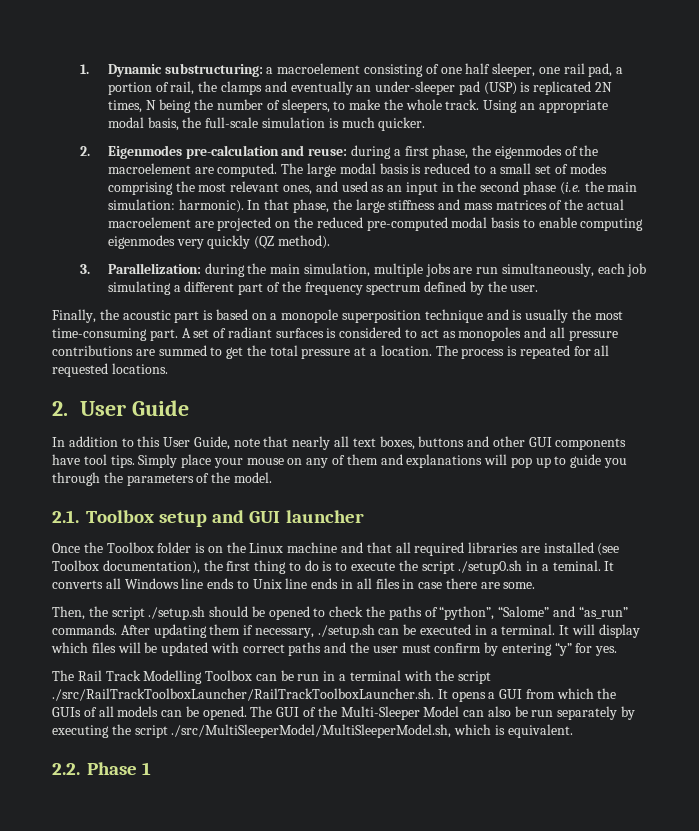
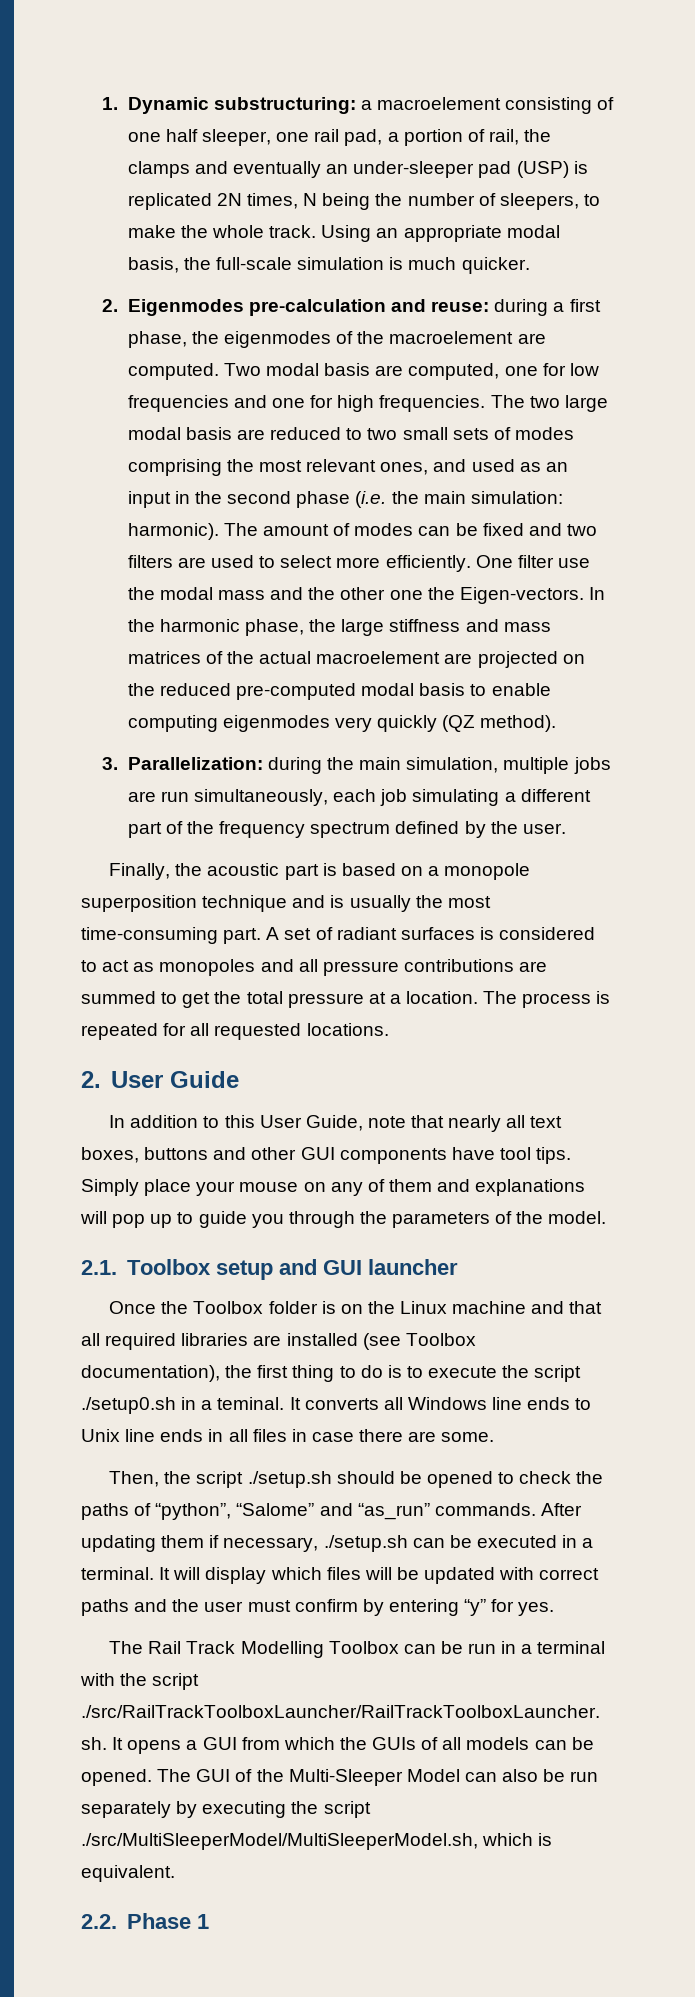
- The large modal basis is reduced to a small set of modes comprising the most relevant ones, and used as an input in the second phase (i.e. the main simulation: harmonic).
+ Two modal basis are computed, one for low frequencies and one for high frequencies. The two large modal basis are reduced to two small sets of modes comprising the most relevant ones, and used as an input in the second phase (i.e. the main simulation: harmonic).
- In that phase, the large stiffness and mass matrices of the actual macroelement are projected on the reduced pre-computed modal basis to enable computing eigenmodes very quickly (QZ method).
+ The amount of modes can be fixed and two filters are used to select more efficiently. One filter use the modal mass and the other one the Eigen-vectors. In the harmonic phase, the large stiffness and mass matrices of the actual macroelement are projected on the reduced pre-computed modal basis to enable computing eigenmodes very quickly (QZ method).

